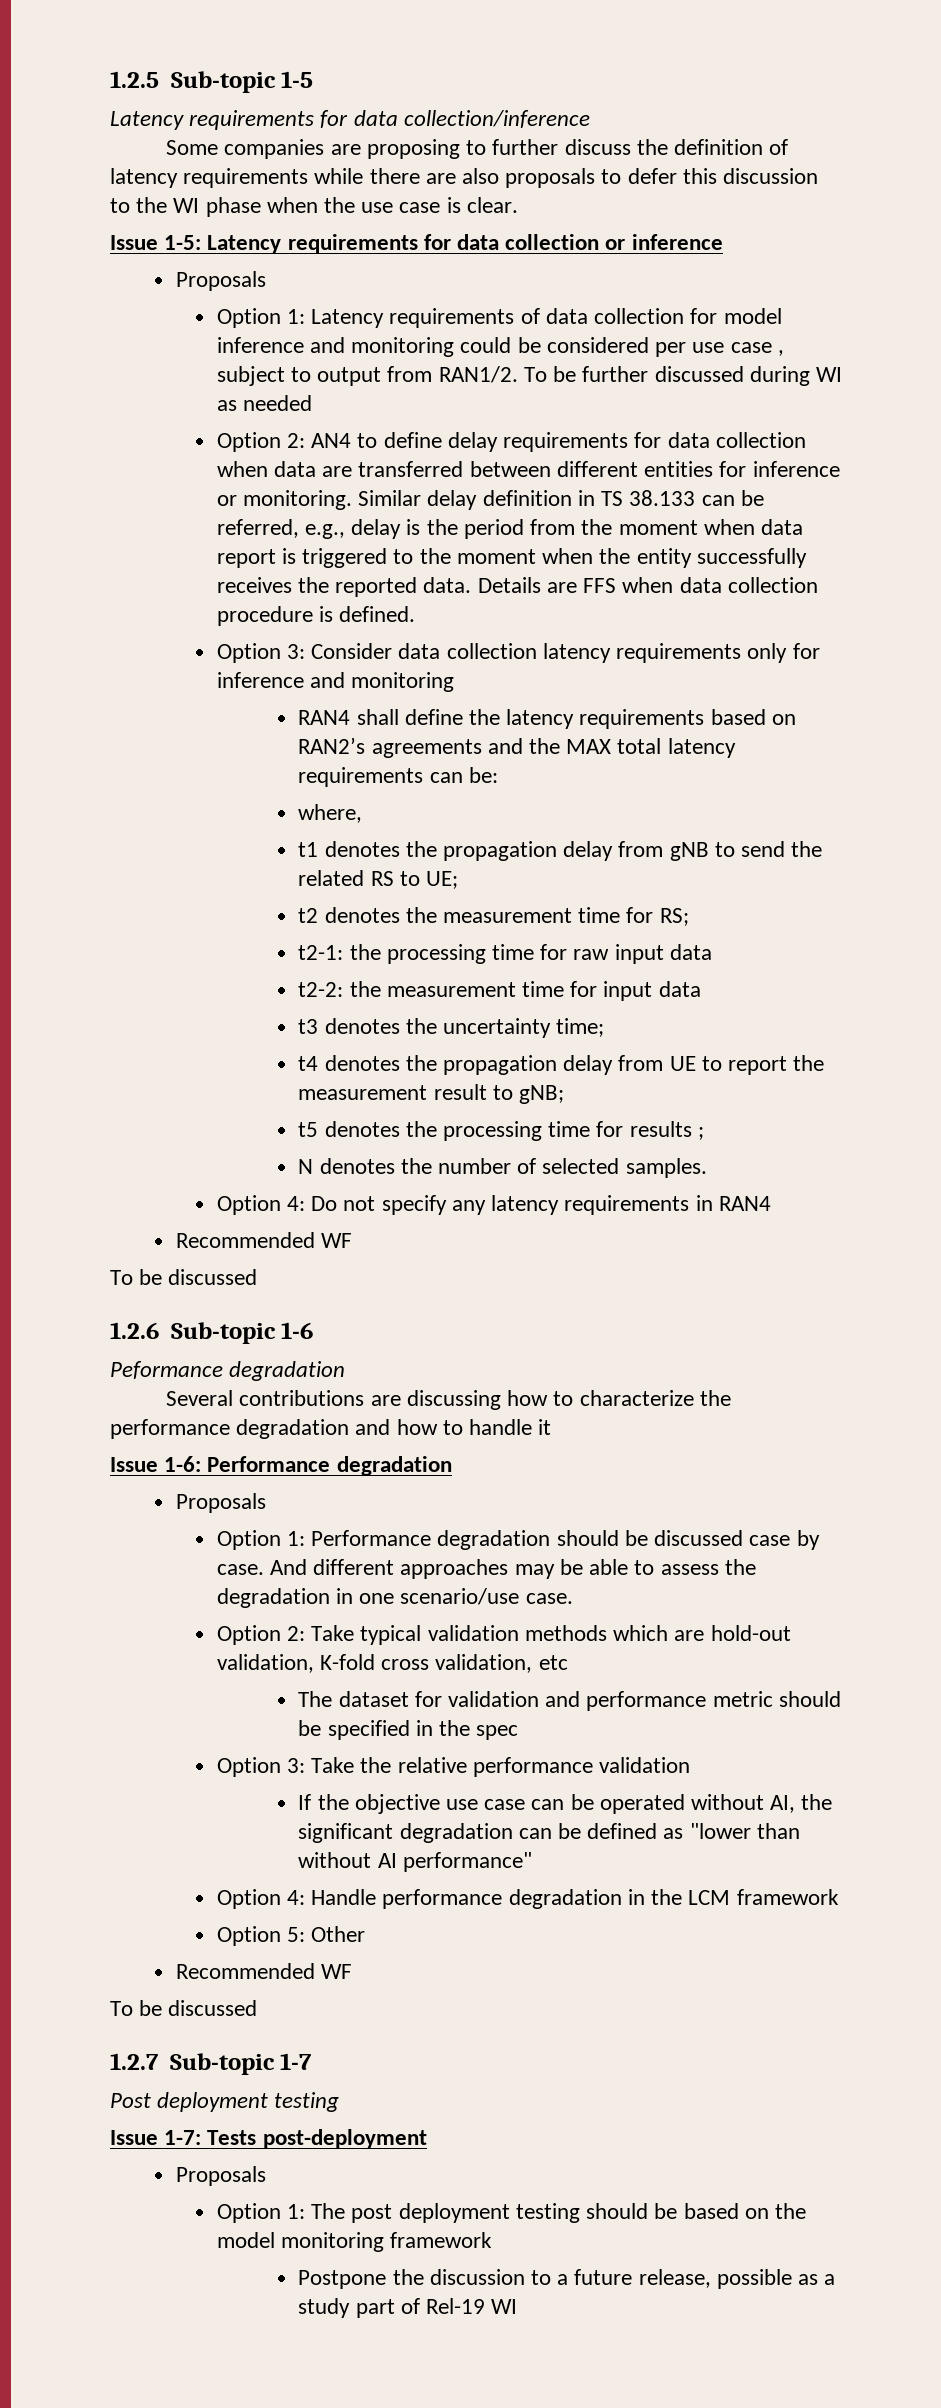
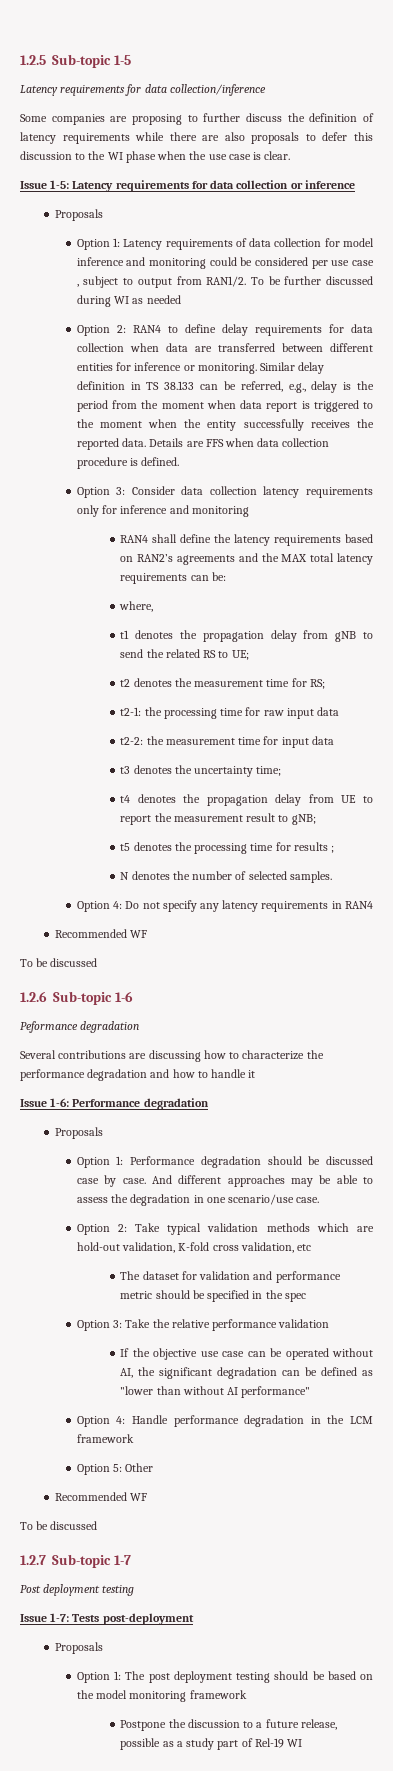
- Option 2: AN4 to define delay requirements for data collection when data are transferred between different entities for inference or monitoring.
+ Option 2: RAN4 to define delay requirements for data collection when data are transferred between different entities for inference or monitoring.

